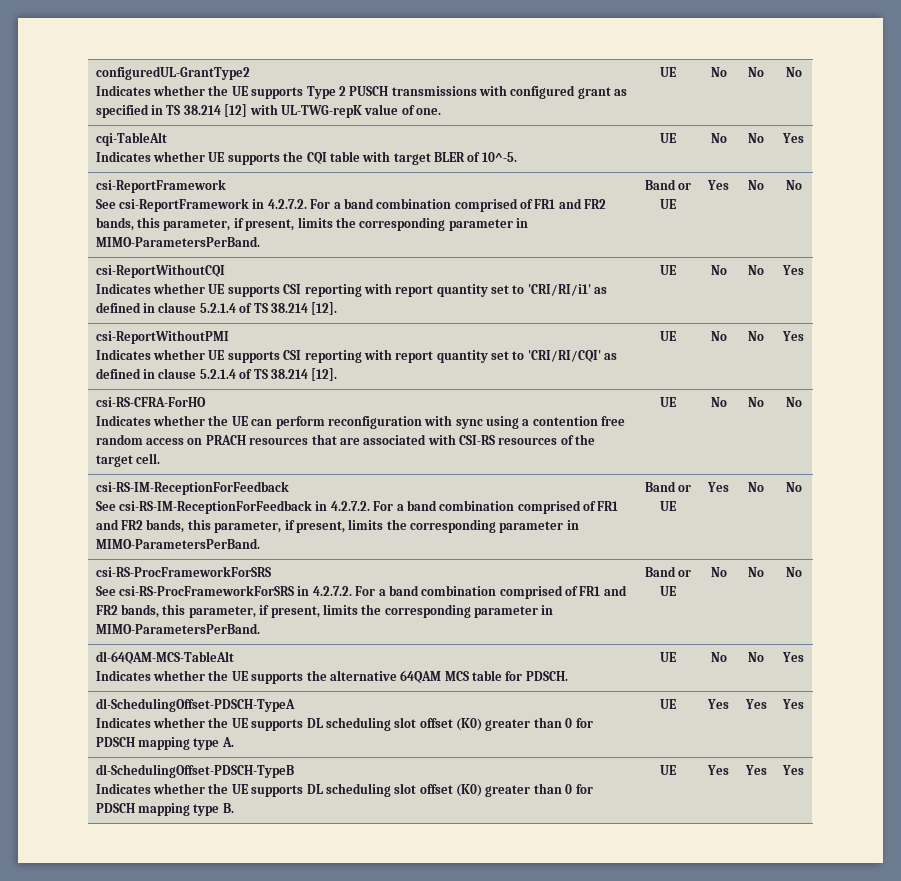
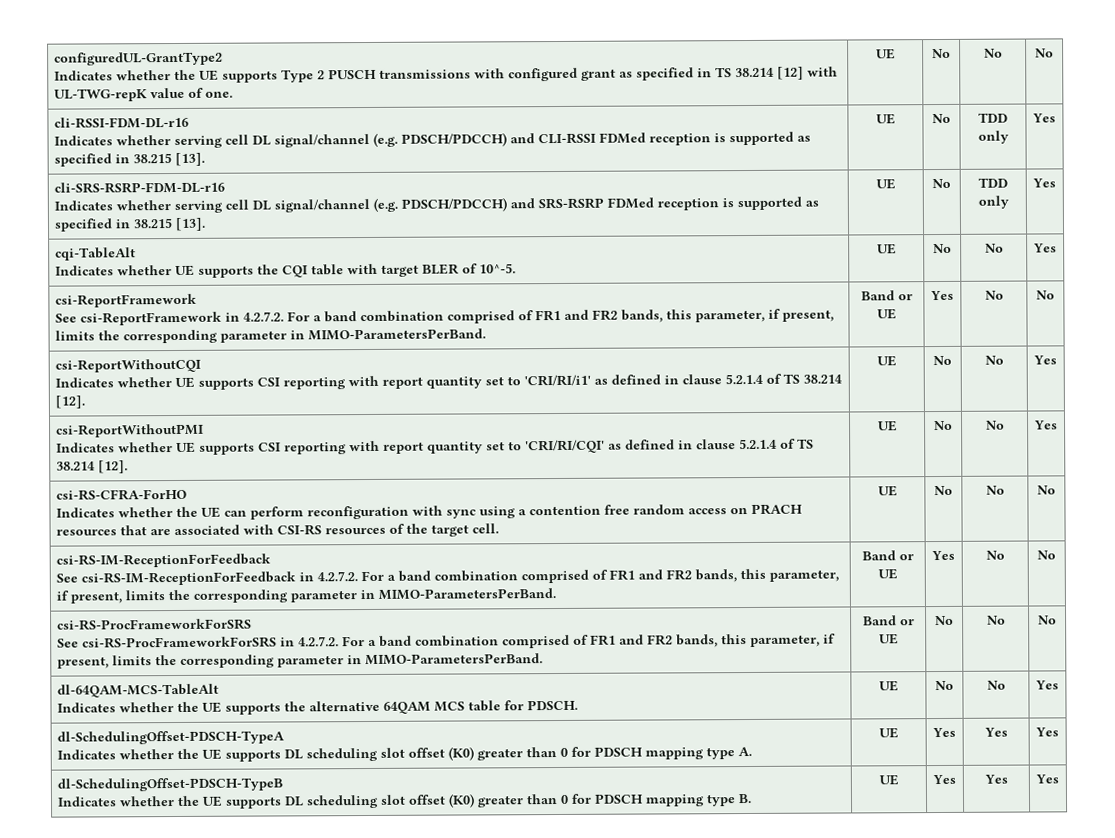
+ cli-RSSI-FDM-DL-r16
+ Indicates whether serving cell DL signal/channel (e.g. PDSCH/PDCCH) and CLI-RSSI FDMed reception is supported as specified in 38.215 [13]. | UE | No | TDD only | Yes
+ cli-SRS-RSRP-FDM-DL-r16
+ Indicates whether serving cell DL signal/channel (e.g. PDSCH/PDCCH) and SRS-RSRP FDMed reception is supported as specified in 38.215 [13]. | UE | No | TDD only | Yes

